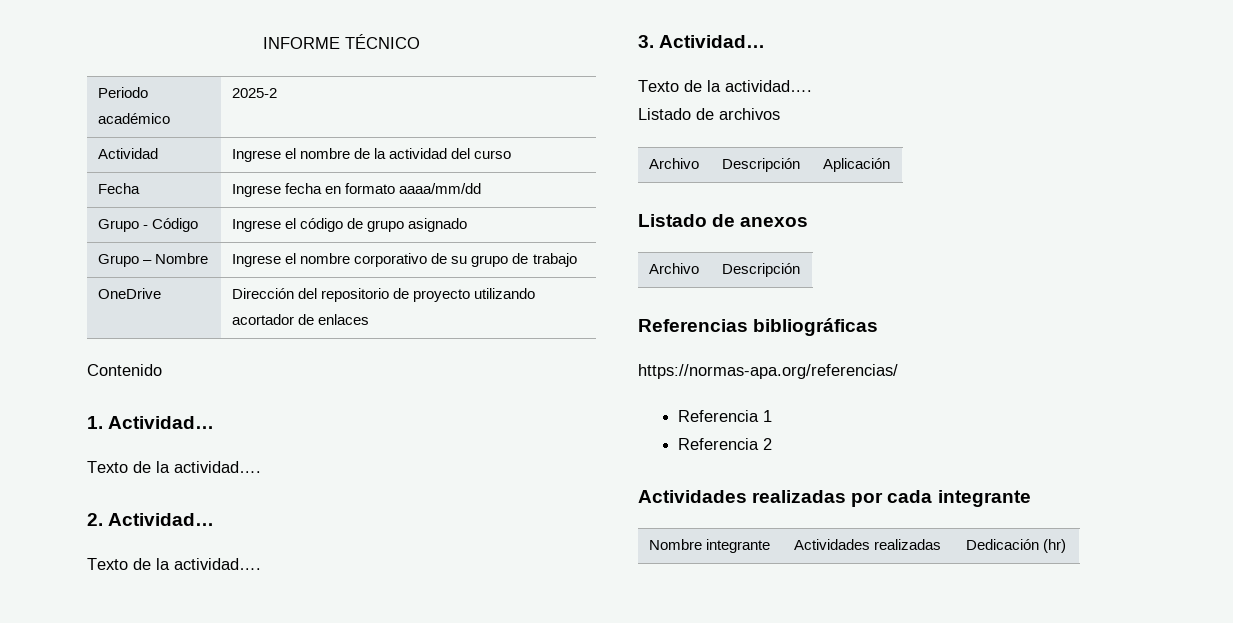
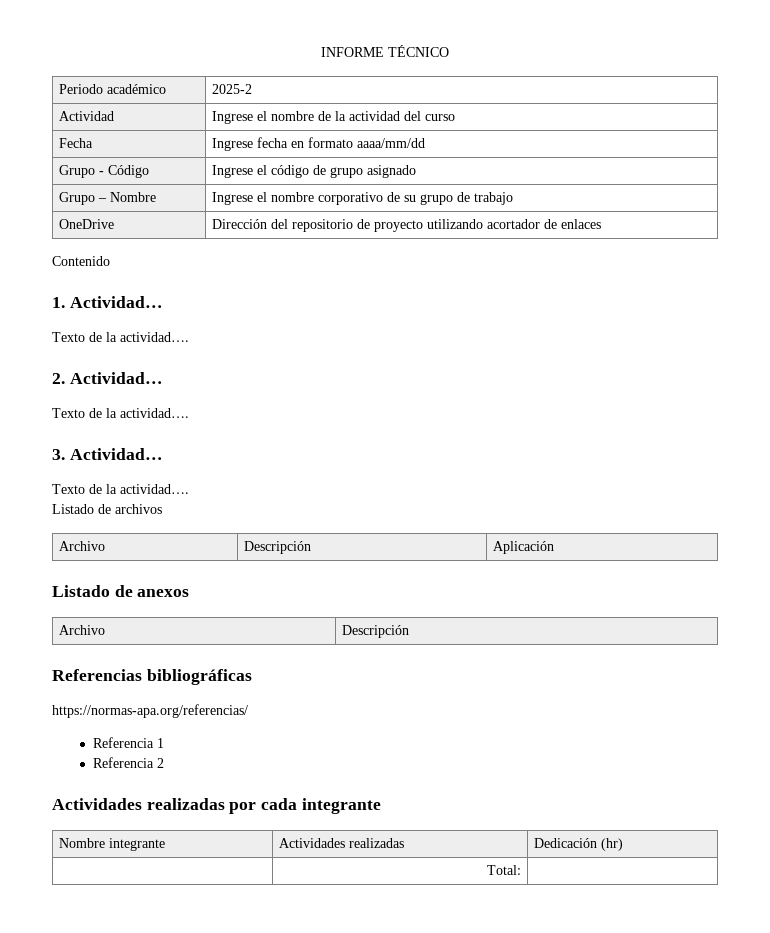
+ | Total: |

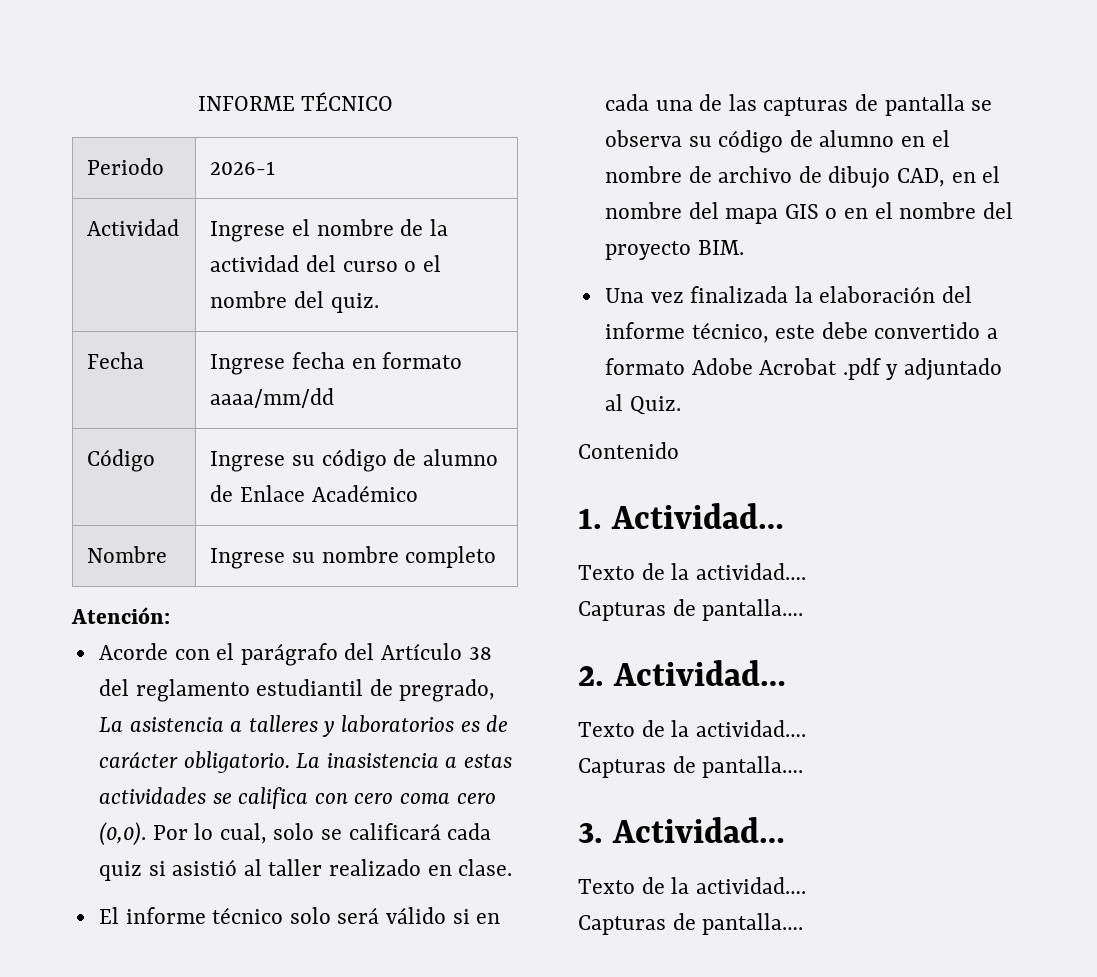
- Periodo académico | 2025-2
+ Periodo | 2026-1
- Actividad | Ingrese el nombre de la actividad del curso
+ Actividad | Ingrese el nombre de la actividad del curso o el nombre del quiz.
- Grupo - Código | Ingrese el código de grupo asignado
- Grupo – Nombre | Ingrese el nombre corporativo de su grupo de trabajo
- OneDrive | Dirección del repositorio de proyecto utilizando acortador de enlaces
+ Código | Ingrese su código de alumno de Enlace Académico
+ Nombre | Ingrese su nombre completo
+ Atención:
+ Acorde con el parágrafo del Artículo 38 del reglamento estudiantil de pregrado, La asistencia a talleres y laboratorios es de carácter obligatorio. La inasistencia a estas actividades se califica con cero coma cero (0,0). Por lo cual, solo se calificará cada quiz si asistió al taller realizado en clase.
+ El informe técnico solo será válido si en cada una de las capturas de pantalla se observa su código de alumno en el nombre de archivo de dibujo CAD, en el nombre del mapa GIS o en el nombre del proyecto BIM.
+ Una vez finalizada la elaboración del informe técnico, este debe convertido a formato Adobe Acrobat .pdf y adjuntado al Quiz.
  1. Actividad…
  Texto de la actividad….
+ Capturas de pantalla….
  2. Actividad…
  Texto de la actividad….
+ Capturas de pantalla….
  3. Actividad…
  Texto de la actividad….
- Listado de archivos
- Archivo | Descripción | Aplicación
- Listado de anexos
- Archivo | Descripción
- Referencias bibliográficas
- https://normas-apa.org/referencias/
- Referencia 1
- Referencia 2
- Actividades realizadas por cada integrante
- Nombre integrante | Actividades realizadas | Dedicación (hr)
- | Total: |
+ Capturas de pantalla….

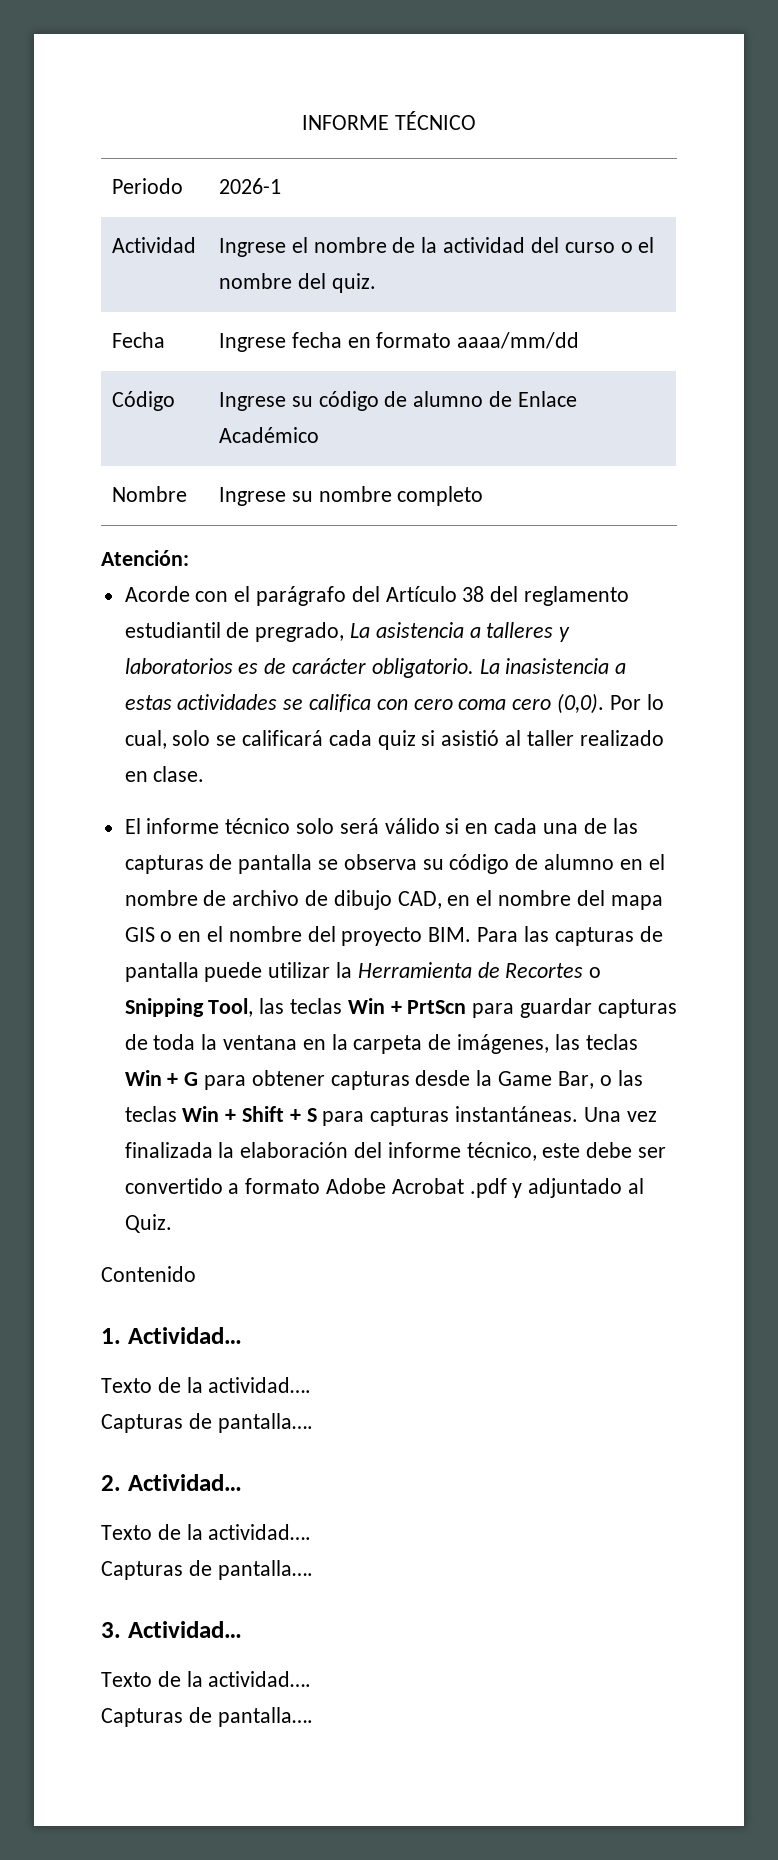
- El informe técnico solo será válido si en cada una de las capturas de pantalla se observa su código de alumno en el nombre de archivo de dibujo CAD, en el nombre del mapa GIS o en el nombre del proyecto BIM.
- Una vez finalizada la elaboración del informe técnico, este debe convertido a formato Adobe Acrobat .pdf y adjuntado al Quiz.
+ El informe técnico solo será válido si en cada una de las capturas de pantalla se observa su código de alumno en el nombre de archivo de dibujo CAD, en el nombre del mapa GIS o en el nombre del proyecto BIM. Para las capturas de pantalla puede utilizar la Herramienta de Recortes o Snipping Tool, las teclas Win + PrtScn para guardar capturas de toda la ventana en la carpeta de imágenes, las teclas Win + G para obtener capturas desde la Game Bar, o las teclas Win + Shift + S para capturas instantáneas. Una vez finalizada la elaboración del informe técnico, este debe ser convertido a formato Adobe Acrobat .pdf y adjuntado al Quiz.

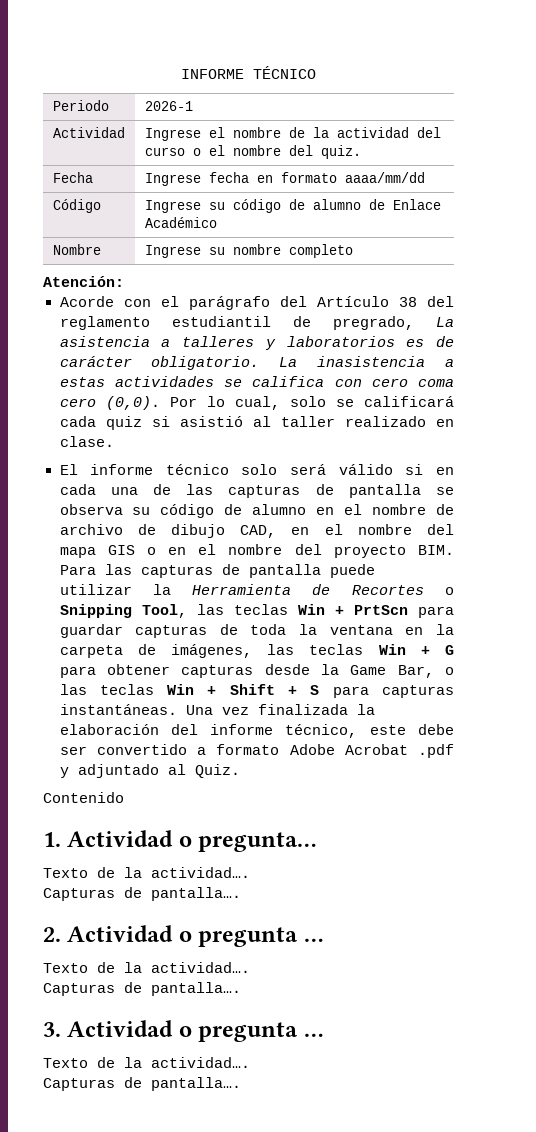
- 1. Actividad…
+ 1. Actividad o pregunta…
- 2. Actividad…
+ 2. Actividad o pregunta …
- 3. Actividad…
+ 3. Actividad o pregunta …

